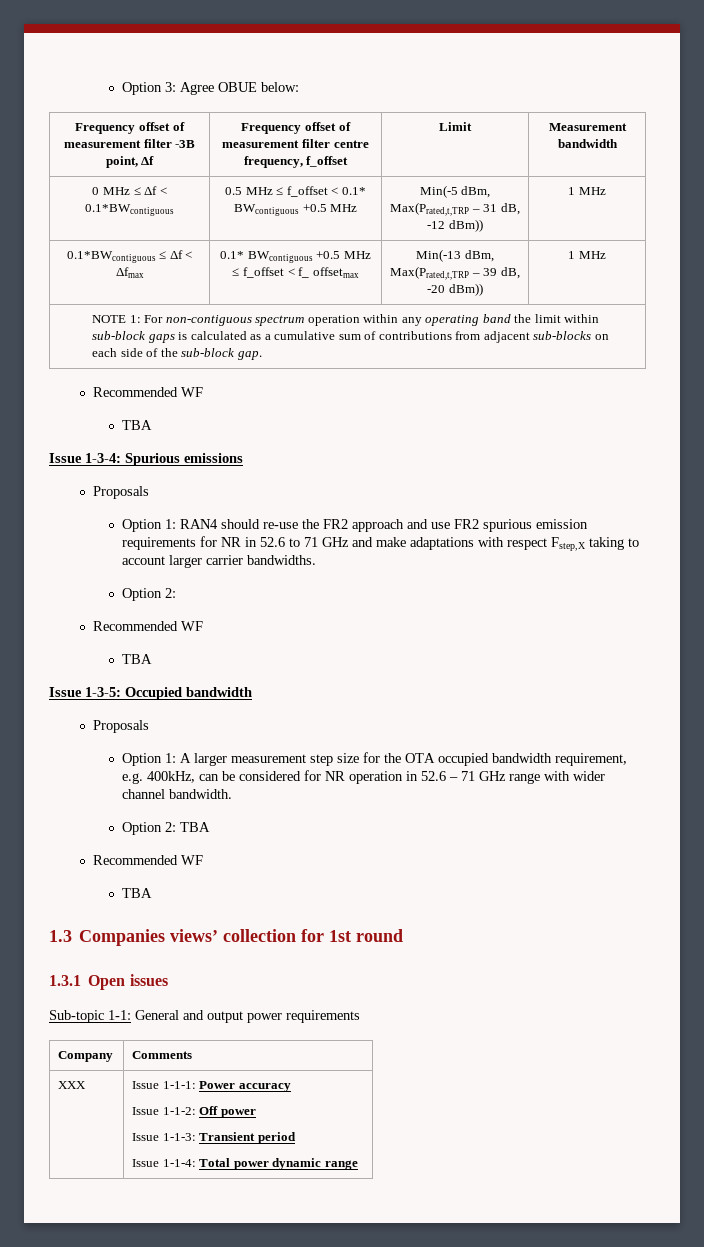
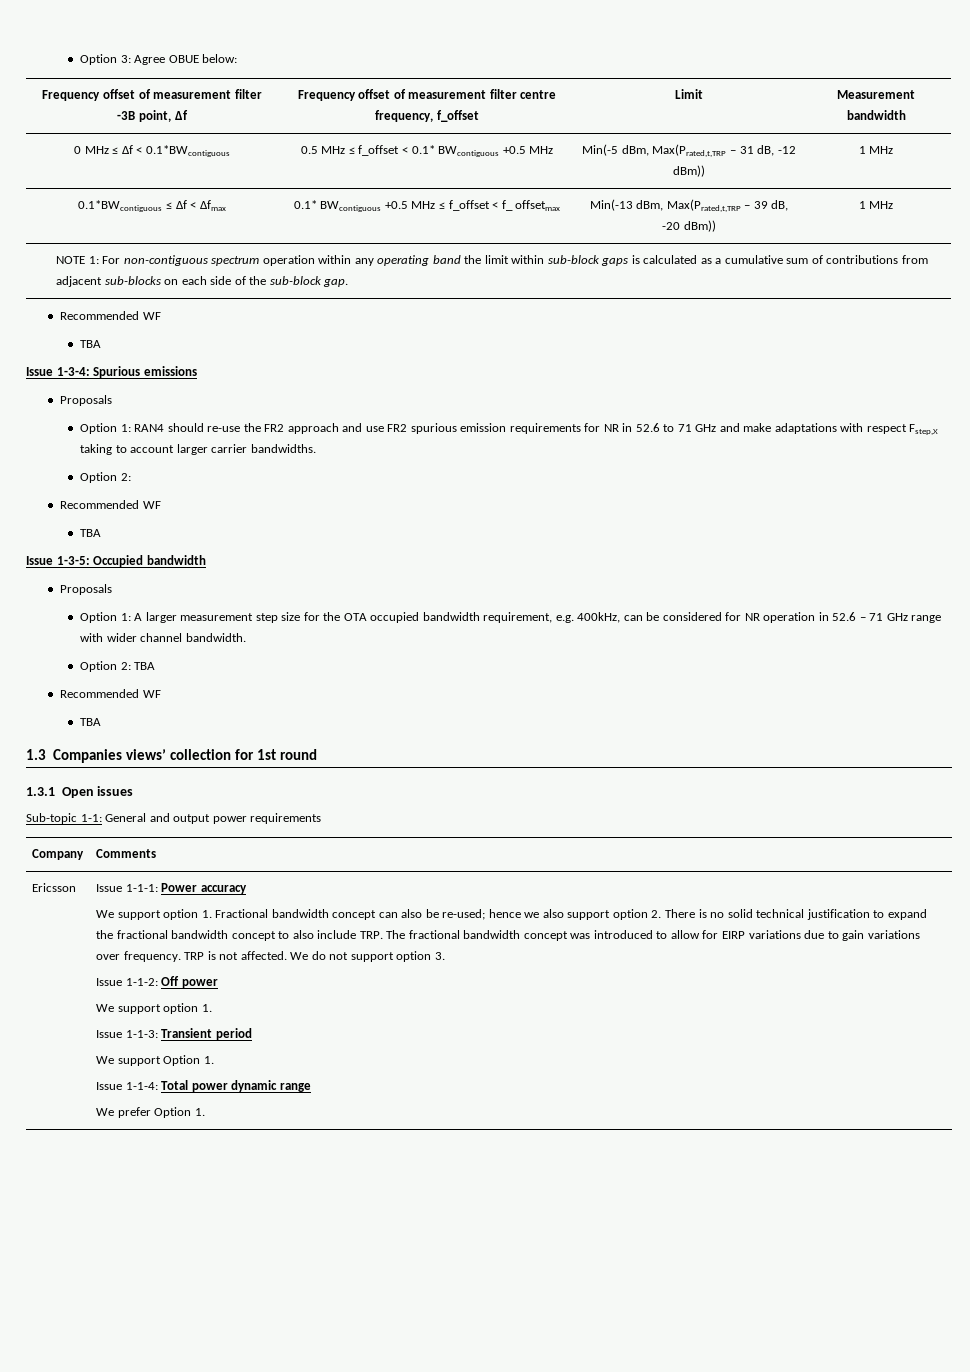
- XXX
+ Ericsson
+ We support option 1. Fractional bandwidth concept can also be re-used; hence we also support option 2. There is no solid technical justification to expand the fractional bandwidth concept to also include TRP. The fractional bandwidth concept was introduced to allow for EIRP variations due to gain variations over frequency. TRP is not affected. We do not support option 3.
  Issue 1-1-2: Off power
+ We support option 1.
+ We support Option 1.
+ We prefer Option 1.

